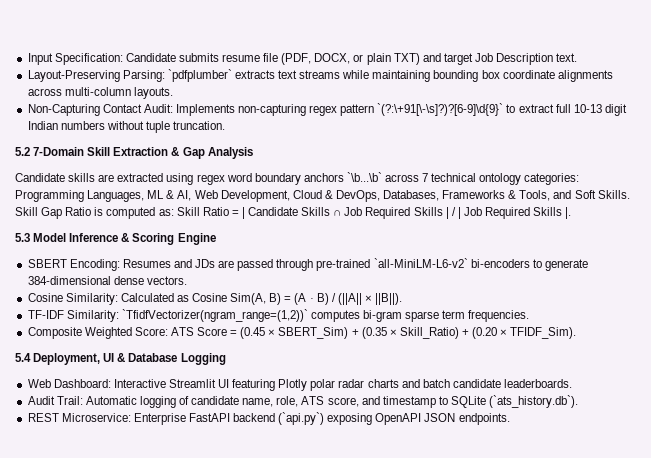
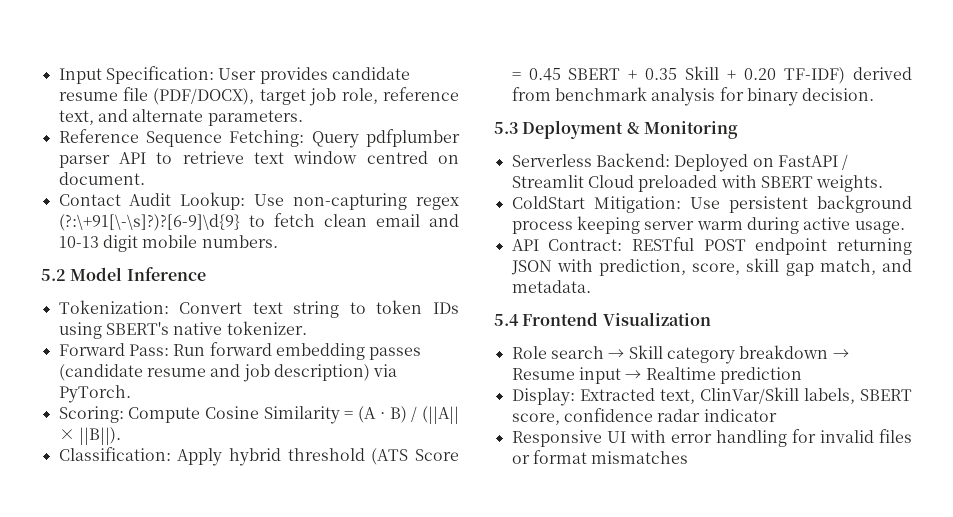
- Input Specification: Candidate submits resume file (PDF, DOCX, or plain TXT) and target Job Description text.
- Layout-Preserving Parsing: `pdfplumber` extracts text streams while maintaining bounding box coordinate alignments across multi-column layouts.
- Non-Capturing Contact Audit: Implements non-capturing regex pattern `(?:\+91[\-\s]?)?[6-9]\d{9}` to extract full 10-13 digit Indian numbers without tuple truncation.
- 5.2 7-Domain Skill Extraction & Gap Analysis
- Candidate skills are extracted using regex word boundary anchors `\b...\b` across 7 technical ontology categories: Programming Languages, ML & AI, Web Development, Cloud & DevOps, Databases, Frameworks & Tools, and Soft Skills. Skill Gap Ratio is computed as: Skill Ratio = | Candidate Skills ∩ Job Required Skills | / | Job Required Skills |.
- 5.3 Model Inference & Scoring Engine
- SBERT Encoding: Resumes and JDs are passed through pre-trained `all-MiniLM-L6-v2` bi-encoders to generate 384-dimensional dense vectors.
- Cosine Similarity: Calculated as Cosine Sim(A, B) = (A · B) / (||A|| × ||B||).
+ Input Specification: User provides candidate resume file (PDF/DOCX), target job role, reference text, and alternate parameters.
+ Reference Sequence Fetching: Query pdfplumber parser API to retrieve text window centred on document.
+ Contact Audit Lookup: Use non-capturing regex (?:\+91[\-\s]?)?[6-9]\d{9} to fetch clean email and 10-13 digit mobile numbers.
+ 5.2 Model Inference
+ Tokenization: Convert text string to token IDs using SBERT's native tokenizer.
+ Forward Pass: Run forward embedding passes (candidate resume and job description) via PyTorch.
+ Scoring: Compute Cosine Similarity = (A · B) / (||A|| × ||B||).
- TF-IDF Similarity: `TfidfVectorizer(ngram_range=(1,2))` computes bi-gram sparse term frequencies.
- Composite Weighted Score: ATS Score = (0.45 × SBERT_Sim) + (0.35 × Skill_Ratio) + (0.20 × TFIDF_Sim).
- 5.4 Deployment, UI & Database Logging
- Web Dashboard: Interactive Streamlit UI featuring Plotly polar radar charts and batch candidate leaderboards.
- Audit Trail: Automatic logging of candidate name, role, ATS score, and timestamp to SQLite (`ats_history.db`).
- REST Microservice: Enterprise FastAPI backend (`api.py`) exposing OpenAPI JSON endpoints.
+ Classification: Apply hybrid threshold (ATS Score = 0.45 SBERT + 0.35 Skill + 0.20 TF-IDF) derived from benchmark analysis for binary decision.
+ 5.3 Deployment & Monitoring
+ Serverless Backend: Deployed on FastAPI / Streamlit Cloud preloaded with SBERT weights.
+ ColdStart Mitigation: Use persistent background process keeping server warm during active usage.
+ API Contract: RESTful POST endpoint returning JSON with prediction, score, skill gap match, and metadata.
+ 5.4 Frontend Visualization
+ Role search → Skill category breakdown → Resume input → Realtime prediction
+ Display: Extracted text, ClinVar/Skill labels, SBERT score, confidence radar indicator
+ Responsive UI with error handling for invalid files or format mismatches

